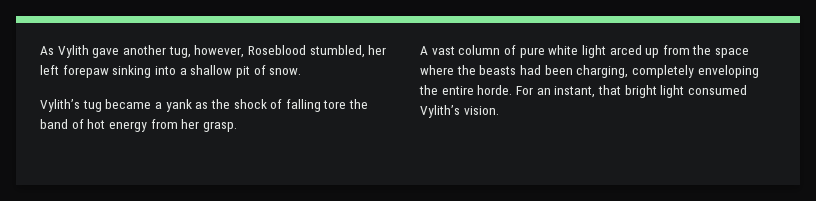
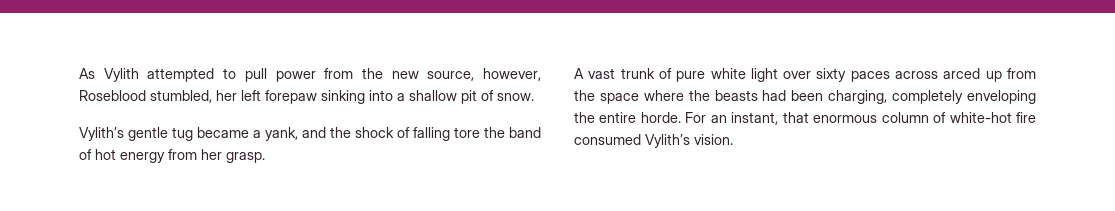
- As Vylith gave another tug, however, Roseblood stumbled, her left forepaw sinking into a shallow pit of snow.
+ As Vylith attempted to pull power from the new source, however, Roseblood stumbled, her left forepaw sinking into a shallow pit of snow.
- Vylith’s tug became a yank as the shock of falling tore the band of hot energy from her grasp.
+ Vylith’s gentle tug became a yank, and the shock of falling tore the band of hot energy from her grasp.
- A vast column of pure white light arced up from the space where the beasts had been charging, completely enveloping the entire horde.
+ A vast trunk of pure white light over sixty paces across arced up from the space where the beasts had been charging, completely enveloping the entire horde.
- For an instant, that bright light consumed Vylith’s vision.
+ For an instant, that enormous column of white-hot fire consumed Vylith’s vision.

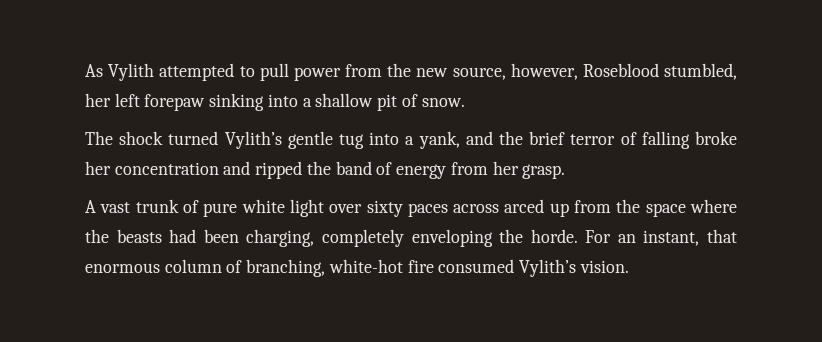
- Vylith’s gentle tug became a yank, and the shock of falling tore the band of hot energy from her grasp.
+ The shock turned Vylith’s gentle tug into a yank, and the brief terror of falling broke her concentration and ripped the band of energy from her grasp.
- A vast trunk of pure white light over sixty paces across arced up from the space where the beasts had been charging, completely enveloping the entire horde.
+ A vast trunk of pure white light over sixty paces across arced up from the space where the beasts had been charging, completely enveloping the horde.
- For an instant, that enormous column of white-hot fire consumed Vylith’s vision.
+ For an instant, that enormous column of branching, white-hot fire consumed Vylith’s vision.

